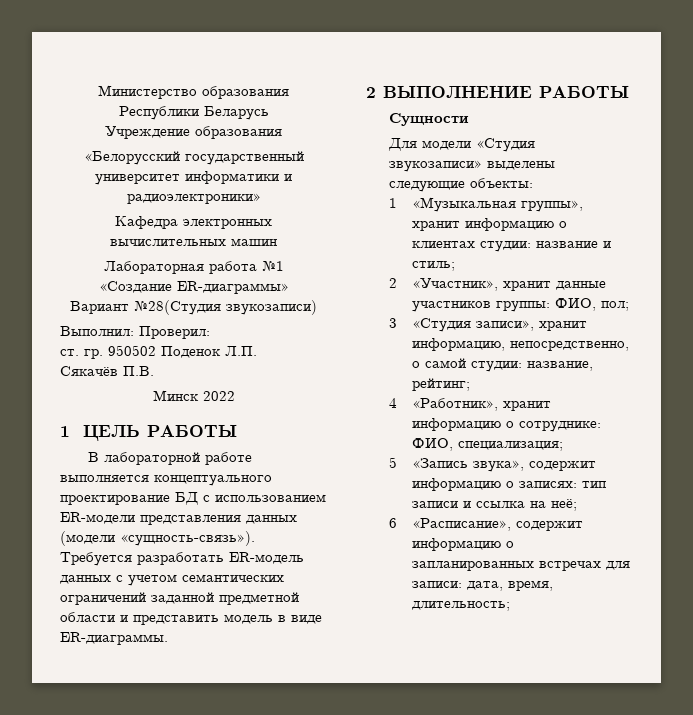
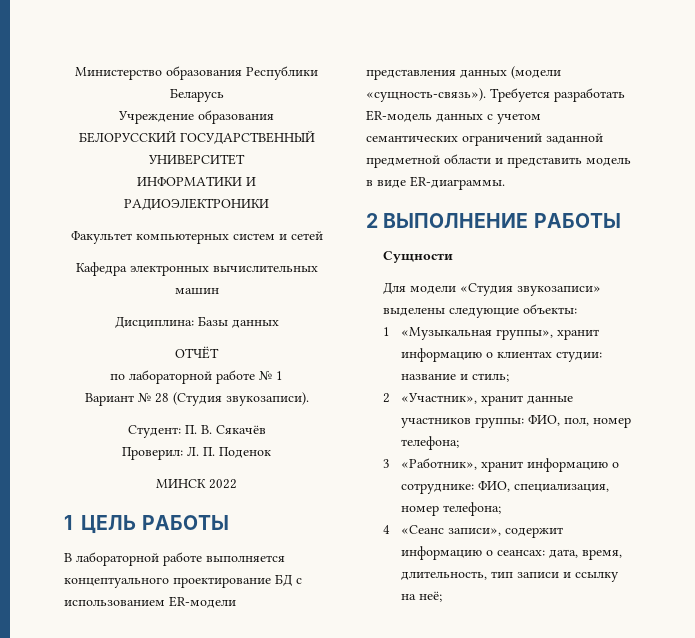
- «Белорусский государственный университет информатики и радиоэлектроники»
+ БЕЛОРУССКИЙ ГОСУДАРСТВЕННЫЙ УНИВЕРСИТЕТ
+ ИНФОРМАТИКИ И РАДИОЭЛЕКТРОНИКИ
+ Факультет компьютерных систем и сетей
  Кафедра электронных вычислительных машин
- Лабораторная работа №1
- «Создание ER-диаграммы»
- Вариант №28(Студия звукозаписи)
- Выполнил: Проверил:
- ст. гр. 950502 Поденок Л.П.
- Сякачёв П.В.
- Минск 2022
+ Дисциплина: Базы данных
+ ОТЧЁТ
+ по лабораторной работе № 1
+ Вариант № 28 (Студия звукозаписи).
+ Студент: П. В. Сякачёв
+ Проверил: Л. П. Поденок
+ МИНСК 2022
- 2 «Участник», хранит данные участников группы: ФИО, пол;
- 3 «Студия записи», хранит информацию, непосредственно, о самой студии: название, рейтинг;
- 4 «Работник», хранит информацию о сотруднике: ФИО, специализация;
- 5 «Запись звука», содержит информацию о записях: тип записи и ссылка на неё;
+ 2 «Участник», хранит данные участников группы: ФИО, пол, номер телефона;
+ 3 «Работник», хранит информацию о сотруднике: ФИО, специализация, номер телефона;
+ 4 «Сеанс записи», содержит информацию о сеансах: дата, время, длительность, тип записи и ссылку на неё;
- 6 «Расписание», содержит информацию о запланированных встречах для записи: дата, время, длительность;

